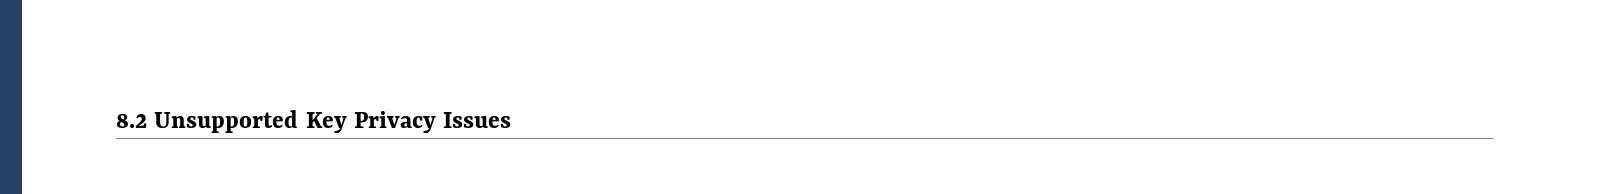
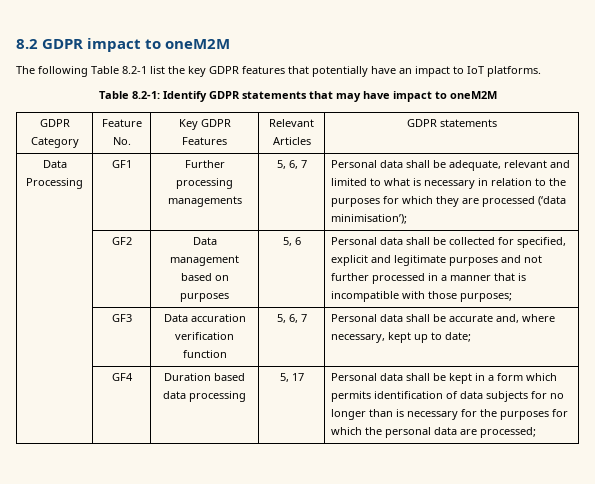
- 8.2 Unsupported Key Privacy Issues
+ 8.2 GDPR impact to oneM2M
+ The following Table 8.2-1 list the key GDPR features that potentially have an impact to IoT platforms.
+ Table 8.2-1: Identify GDPR statements that may have impact to oneM2M
+ GDPR Category | Feature No. | Key GDPR Features | Relevant Articles | GDPR statements
+ Data Processing | GF1 | Further processing managements | 5, 6, 7 | Personal data shall be adequate, relevant and limited to what is necessary in relation to the purposes for which they are processed (‘data minimisation’);
+ | GF2 | Data management based on purposes | 5, 6 | Personal data shall be collected for specified, explicit and legitimate purposes and not further processed in a manner that is incompatible with those purposes;
+ | GF3 | Data accuration verification function | 5, 6, 7 | Personal data shall be accurate and, where necessary, kept up to date;
+ | GF4 | Duration based data processing | 5, 17 | Personal data shall be kept in a form which permits identification of data subjects for no longer than is necessary for the purposes for which the personal data are processed;

